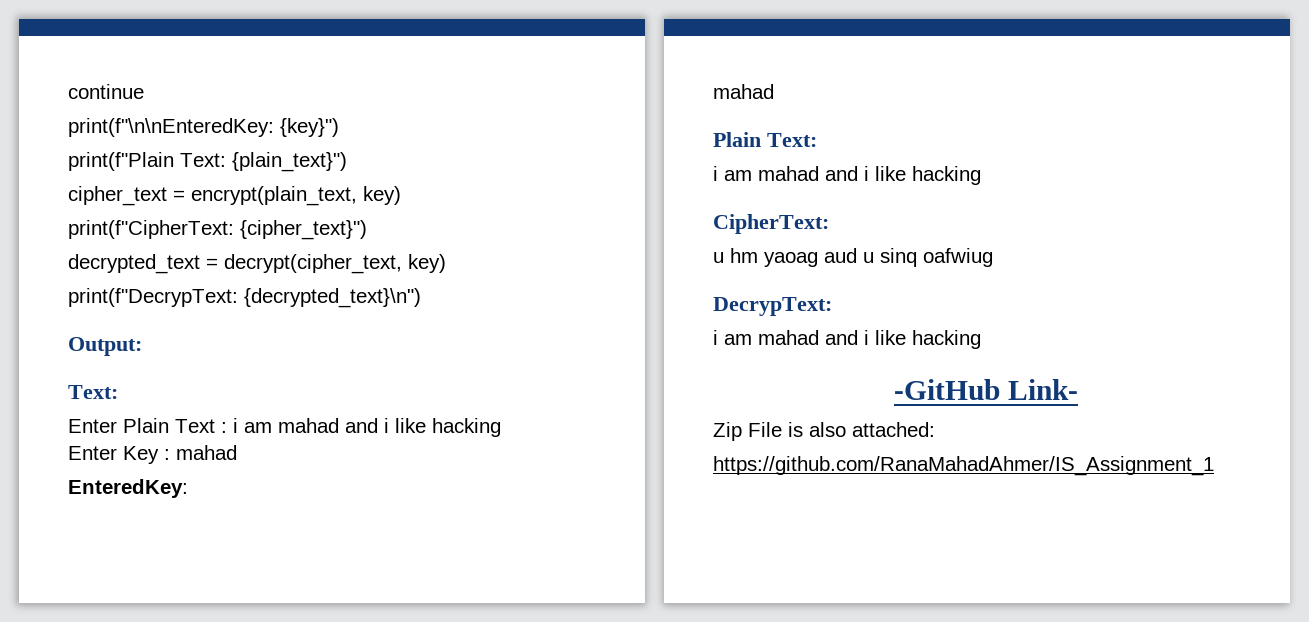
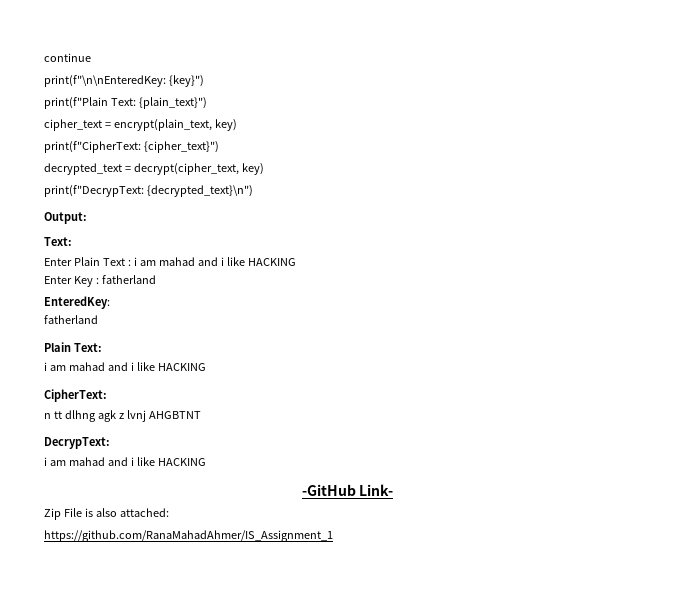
- Enter Plain Text : i am mahad and i like hacking
+ Enter Plain Text : i am mahad and i like HACKING
- Enter Key : mahad
+ Enter Key : fatherland
  EnteredKey:
- mahad
+ fatherland
  Plain Text:
- i am mahad and i like hacking
+ i am mahad and i like HACKING
- u hm yaoag aud u sinq oafwiug
+ n tt dlhng agk z lvnj AHGBTNT
  DecrypText:
- i am mahad and i like hacking
+ i am mahad and i like HACKING

